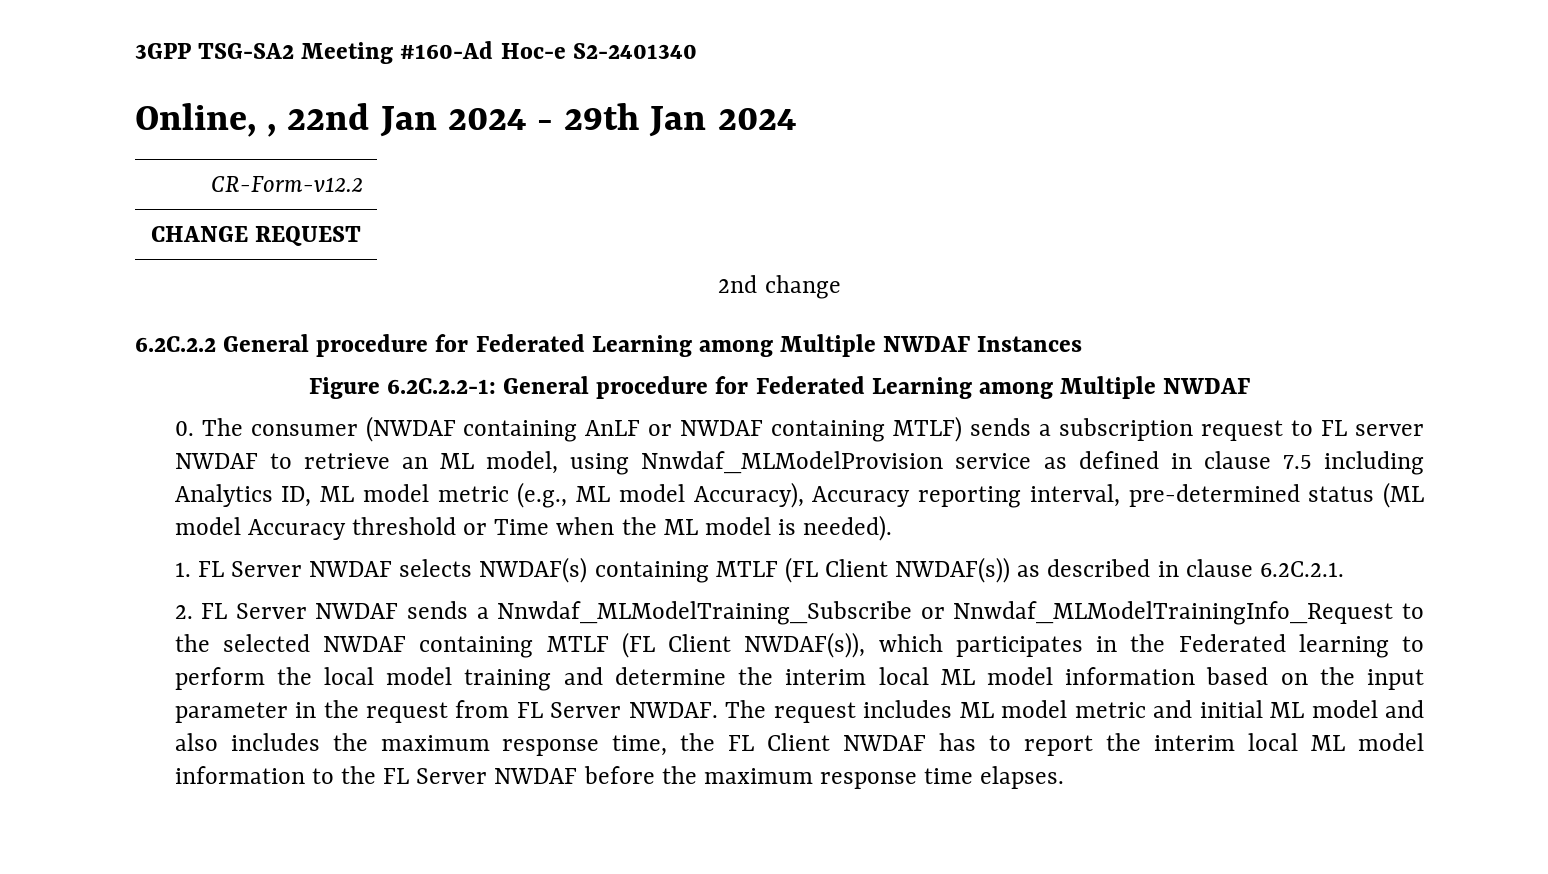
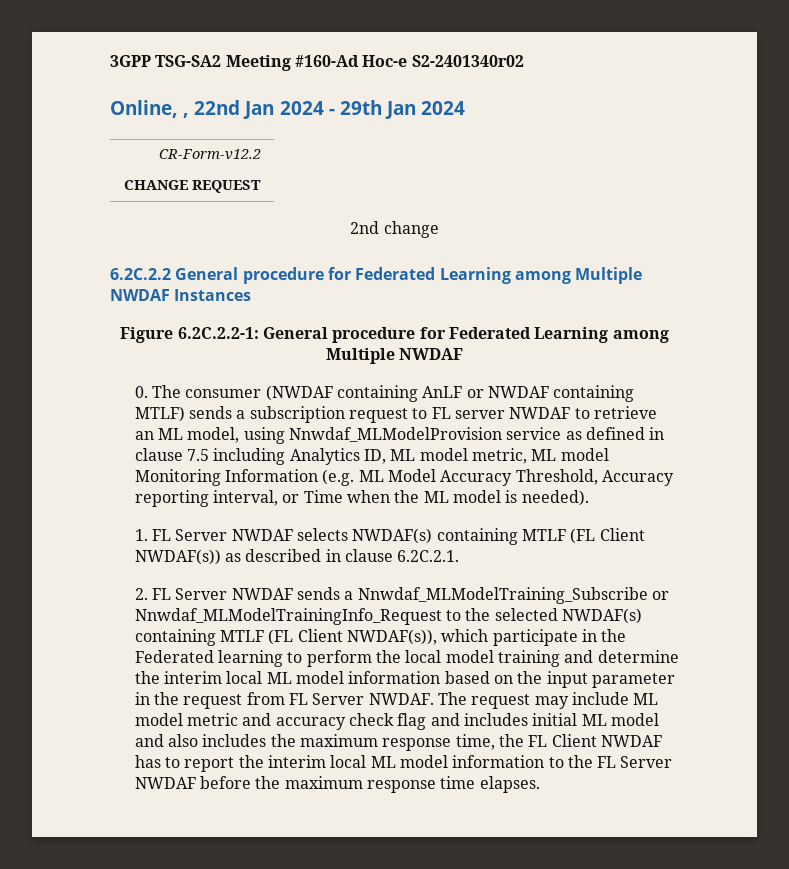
- 3GPP TSG-SA2 Meeting #160-Ad Hoc-e S2-2401340
+ 3GPP TSG-SA2 Meeting #160-Ad Hoc-e S2-2401340r02
- 0. The consumer (NWDAF containing AnLF or NWDAF containing MTLF) sends a subscription request to FL server NWDAF to retrieve an ML model, using Nnwdaf_MLModelProvision service as defined in clause 7.5 including Analytics ID, ML model metric (e.g., ML model Accuracy), Accuracy reporting interval, pre-determined status (ML model Accuracy threshold or Time when the ML model is needed).
+ 0. The consumer (NWDAF containing AnLF or NWDAF containing MTLF) sends a subscription request to FL server NWDAF to retrieve an ML model, using Nnwdaf_MLModelProvision service as defined in clause 7.5 including Analytics ID, ML model metric, ML model Monitoring Information (e.g. ML Model Accuracy Threshold, Accuracy reporting interval, or Time when the ML model is needed).
- 2. FL Server NWDAF sends a Nnwdaf_MLModelTraining_Subscribe or Nnwdaf_MLModelTrainingInfo_Request to the selected NWDAF containing MTLF (FL Client NWDAF(s)), which participates in the Federated learning to perform the local model training and determine the interim local ML model information based on the input parameter in the request from FL Server NWDAF.
+ 2. FL Server NWDAF sends a Nnwdaf_MLModelTraining_Subscribe or Nnwdaf_MLModelTrainingInfo_Request to the selected NWDAF(s) containing MTLF (FL Client NWDAF(s)), which participate in the Federated learning to perform the local model training and determine the interim local ML model information based on the input parameter in the request from FL Server NWDAF.
- The request includes ML model metric and initial ML model and also includes the maximum response time, the FL Client NWDAF has to report the interim local ML model information to the FL Server NWDAF before the maximum response time elapses.
+ The request may include ML model metric and accuracy check flag and includes initial ML model and also includes the maximum response time, the FL Client NWDAF has to report the interim local ML model information to the FL Server NWDAF before the maximum response time elapses.

